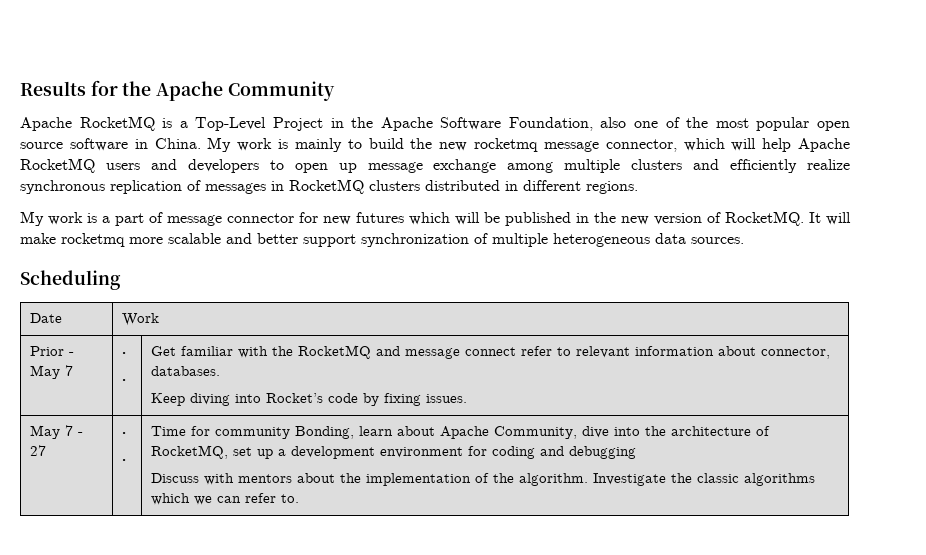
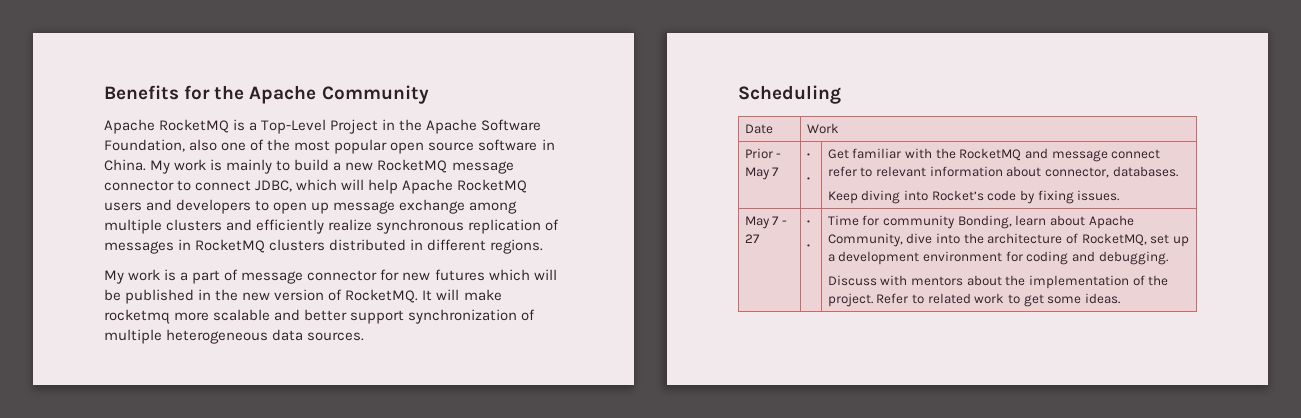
- Results for the Apache Community
+ Benefits for the Apache Community
- My work is mainly to build the new rocketmq message connector, which will help Apache RocketMQ users and developers to open up message exchange among multiple clusters and efficiently realize synchronous replication of messages in RocketMQ clusters distributed in different regions.
+ My work is mainly to build a new RocketMQ message connector to connect JDBC, which will help Apache RocketMQ users and developers to open up message exchange among multiple clusters and efficiently realize synchronous replication of messages in RocketMQ clusters distributed in different regions.
- Time for community Bonding, learn about Apache Community, dive into the architecture of RocketMQ, set up a development environment for coding and debugging
+ Time for community Bonding, learn about Apache Community, dive into the architecture of RocketMQ, set up a development environment for coding and debugging.
- Discuss with mentors about the implementation of the algorithm. Investigate the classic algorithms which we can refer to.
+ Discuss with mentors about the implementation of the project. Refer to related work to get some ideas.

